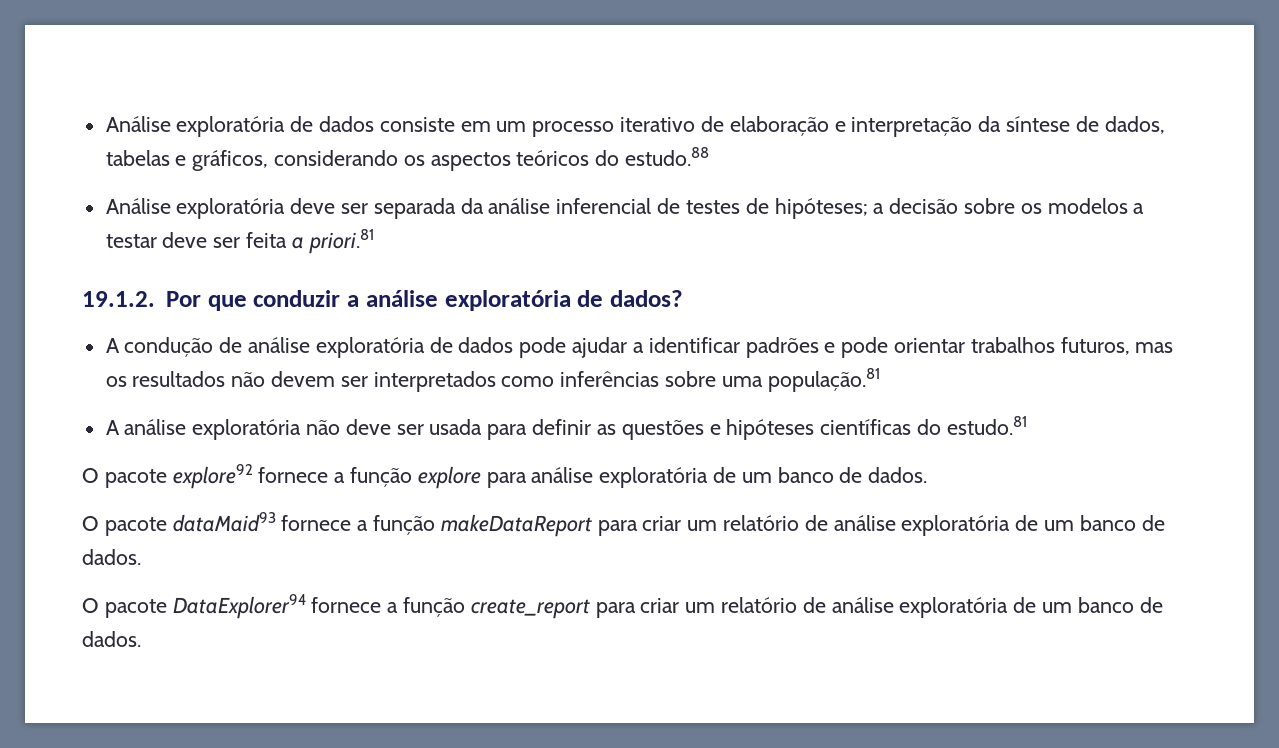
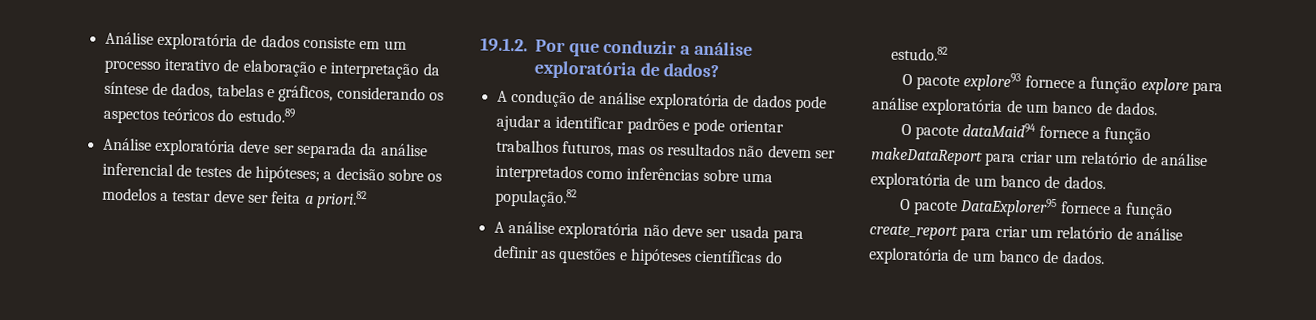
- Análise exploratória de dados consiste em um processo iterativo de elaboração e interpretação da síntese de dados, tabelas e gráficos, considerando os aspectos teóricos do estudo.88
+ Análise exploratória de dados consiste em um processo iterativo de elaboração e interpretação da síntese de dados, tabelas e gráficos, considerando os aspectos teóricos do estudo.89
- Análise exploratória deve ser separada da análise inferencial de testes de hipóteses; a decisão sobre os modelos a testar deve ser feita a priori.81
+ Análise exploratória deve ser separada da análise inferencial de testes de hipóteses; a decisão sobre os modelos a testar deve ser feita a priori.82
- A condução de análise exploratória de dados pode ajudar a identificar padrões e pode orientar trabalhos futuros, mas os resultados não devem ser interpretados como inferências sobre uma população.81
+ A condução de análise exploratória de dados pode ajudar a identificar padrões e pode orientar trabalhos futuros, mas os resultados não devem ser interpretados como inferências sobre uma população.82
- A análise exploratória não deve ser usada para definir as questões e hipóteses científicas do estudo.81
- O pacote explore92 fornece a função explore para análise exploratória de um banco de dados.
+ A análise exploratória não deve ser usada para definir as questões e hipóteses científicas do estudo.82
+ O pacote explore93 fornece a função explore para análise exploratória de um banco de dados.
- O pacote dataMaid93 fornece a função makeDataReport para criar um relatório de análise exploratória de um banco de dados.
+ O pacote dataMaid94 fornece a função makeDataReport para criar um relatório de análise exploratória de um banco de dados.
- O pacote DataExplorer94 fornece a função create_report para criar um relatório de análise exploratória de um banco de dados.
+ O pacote DataExplorer95 fornece a função create_report para criar um relatório de análise exploratória de um banco de dados.

